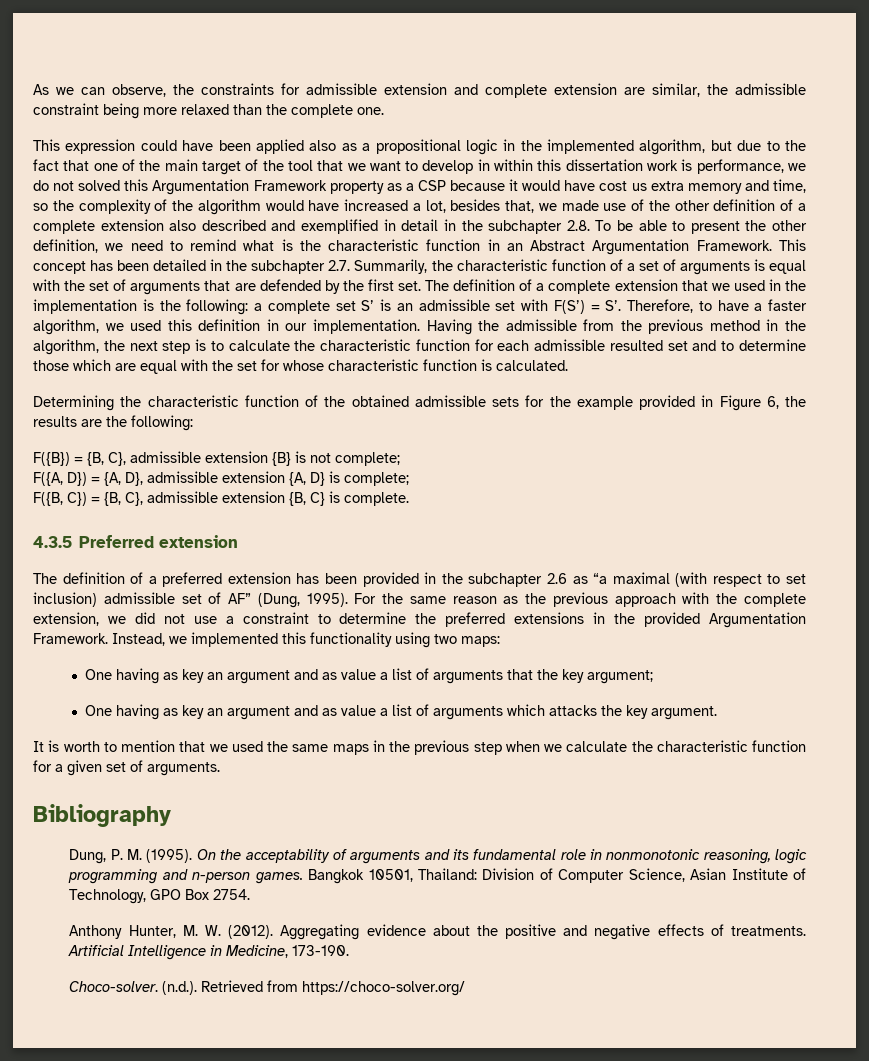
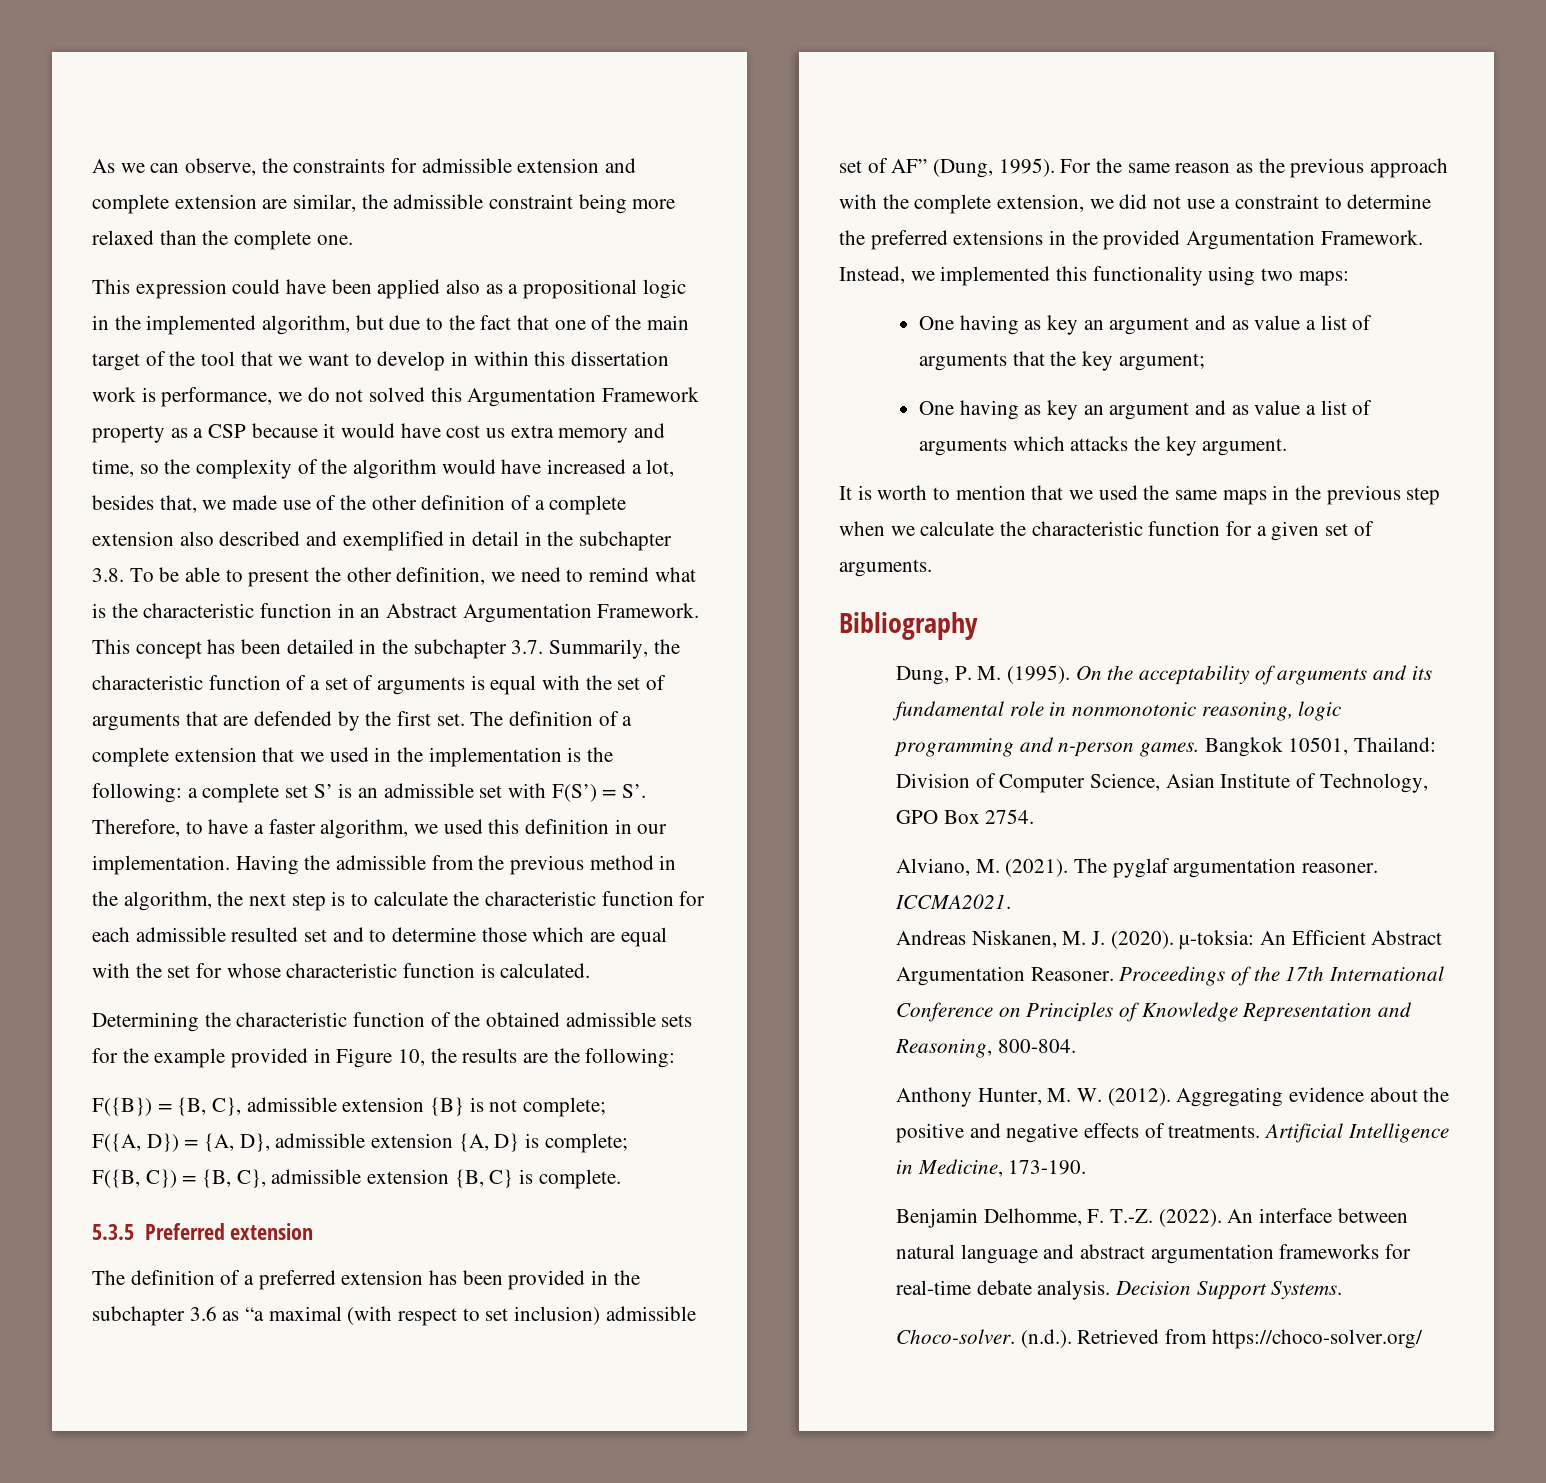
- This expression could have been applied also as a propositional logic in the implemented algorithm, but due to the fact that one of the main target of the tool that we want to develop in within this dissertation work is performance, we do not solved this Argumentation Framework property as a CSP because it would have cost us extra memory and time, so the complexity of the algorithm would have increased a lot, besides that, we made use of the other definition of a complete extension also described and exemplified in detail in the subchapter 2.8. To be able to present the other definition, we need to remind what is the characteristic function in an Abstract Argumentation Framework.
+ This expression could have been applied also as a propositional logic in the implemented algorithm, but due to the fact that one of the main target of the tool that we want to develop in within this dissertation work is performance, we do not solved this Argumentation Framework property as a CSP because it would have cost us extra memory and time, so the complexity of the algorithm would have increased a lot, besides that, we made use of the other definition of a complete extension also described and exemplified in detail in the subchapter 3.8. To be able to present the other definition, we need to remind what is the characteristic function in an Abstract Argumentation Framework.
- This concept has been detailed in the subchapter 2.7. Summarily, the characteristic function of a set of arguments is equal with the set of arguments that are defended by the first set.
+ This concept has been detailed in the subchapter 3.7. Summarily, the characteristic function of a set of arguments is equal with the set of arguments that are defended by the first set.
- Determining the characteristic function of the obtained admissible sets for the example provided in Figure 6, the results are the following:
+ Determining the characteristic function of the obtained admissible sets for the example provided in Figure 10, the results are the following:
- 4.3.5 Preferred extension
+ 5.3.5 Preferred extension
- The definition of a preferred extension has been provided in the subchapter 2.6 as “a maximal (with respect to set inclusion) admissible set of AF” (Dung, 1995).
+ The definition of a preferred extension has been provided in the subchapter 3.6 as “a maximal (with respect to set inclusion) admissible set of AF” (Dung, 1995).
+ Alviano, M. (2021). The pyglaf argumentation reasoner. ICCMA2021.
+ Andreas Niskanen, M. J. (2020). µ-toksia: An Efficient Abstract Argumentation Reasoner. Proceedings of the 17th International Conference on Principles of Knowledge Representation and Reasoning, 800-804.
+ Benjamin Delhomme, F. T.-Z. (2022). An interface between natural language and abstract argumentation frameworks for real-time debate analysis. Decision Support Systems.

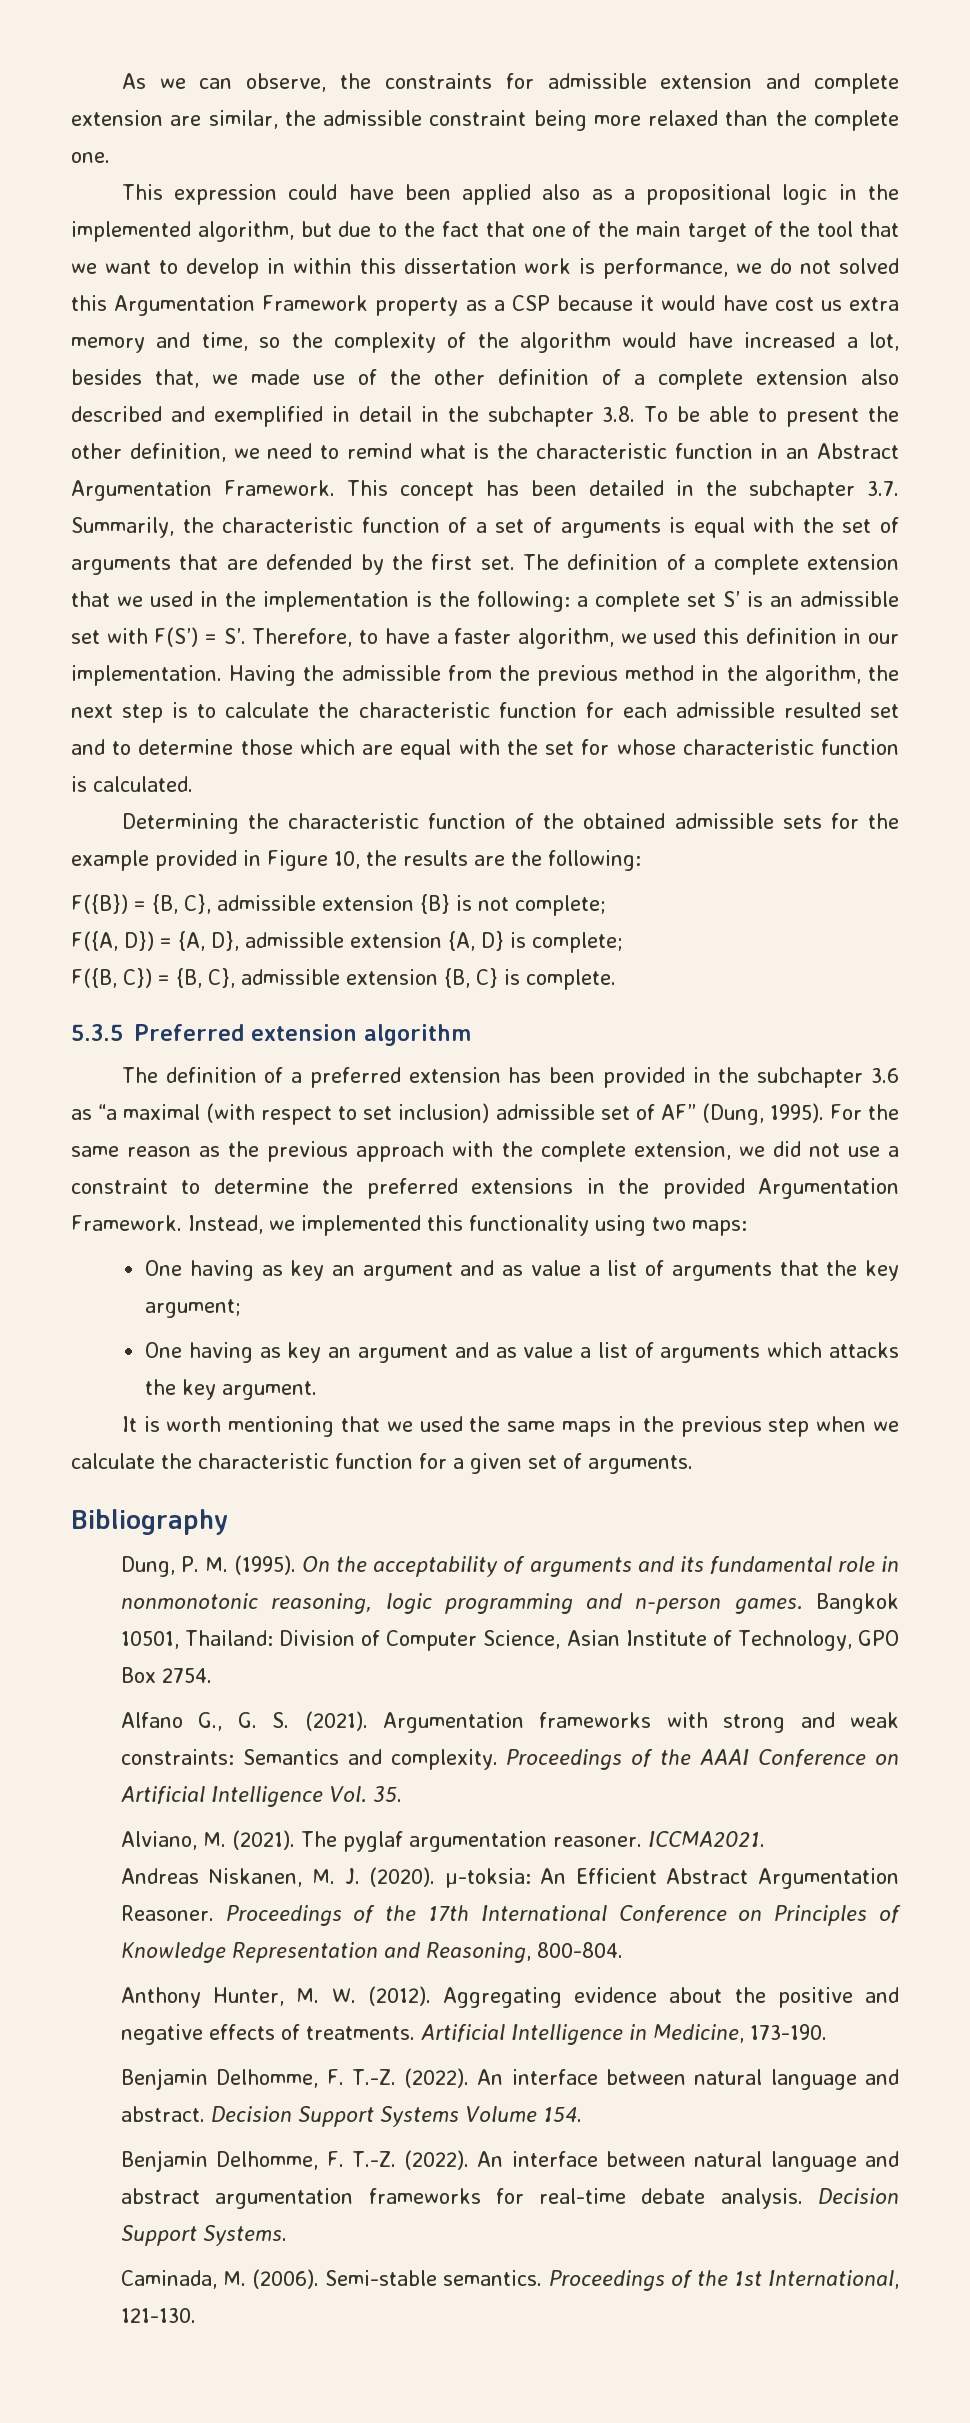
- 5.3.5 Preferred extension
+ 5.3.5 Preferred extension algorithm
- It is worth to mention that we used the same maps in the previous step when we calculate the characteristic function for a given set of arguments.
+ It is worth mentioning that we used the same maps in the previous step when we calculate the characteristic function for a given set of arguments.
+ Alfano G., G. S. (2021). Argumentation frameworks with strong and weak constraints: Semantics and complexity. Proceedings of the AAAI Conference on Artificial Intelligence Vol. 35.
+ Benjamin Delhomme, F. T.-Z. (2022). An interface between natural language and abstract. Decision Support Systems Volume 154.
- Choco-solver. (n.d.). Retrieved from https://choco-solver.org/
+ Caminada, M. (2006). Semi-stable semantics. Proceedings of the 1st International, 121-130.

